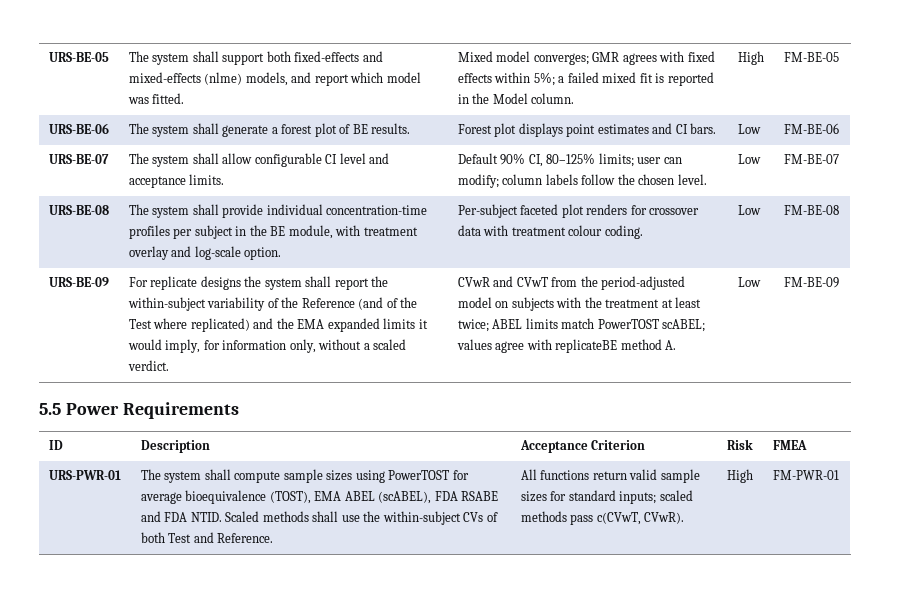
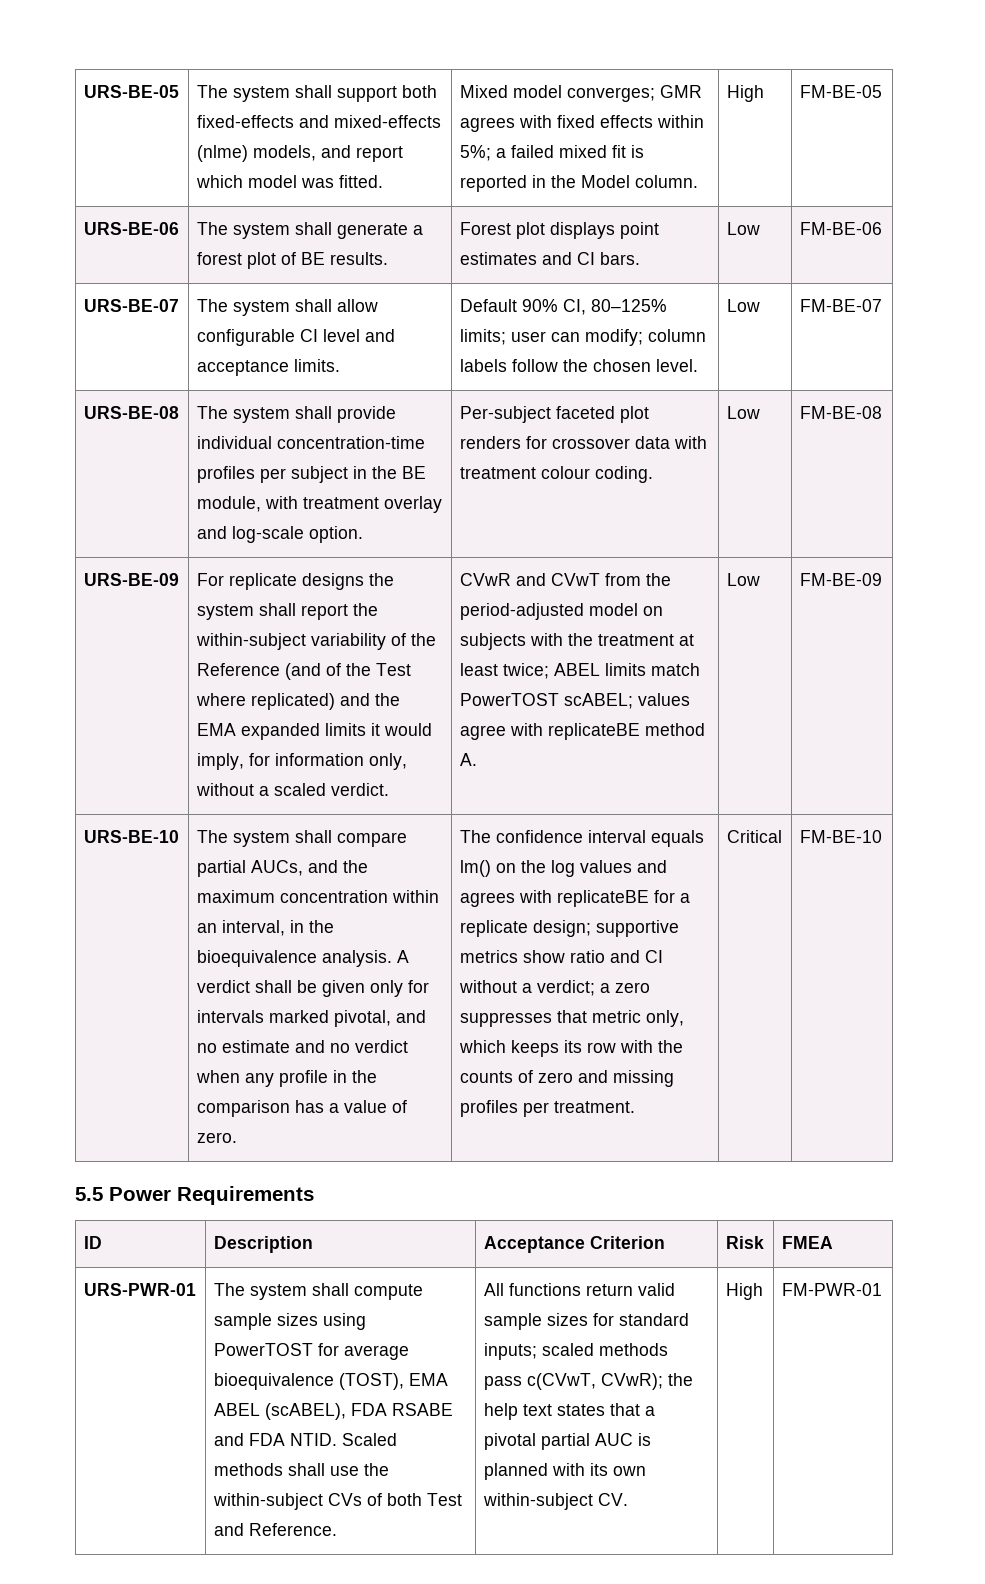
+ URS-BE-10 | The system shall compare partial AUCs, and the maximum concentration within an interval, in the bioequivalence analysis. A verdict shall be given only for intervals marked pivotal, and no estimate and no verdict when any profile in the comparison has a value of zero. | The confidence interval equals lm() on the log values and agrees with replicateBE for a replicate design; supportive metrics show ratio and CI without a verdict; a zero suppresses that metric only, which keeps its row with the counts of zero and missing profiles per treatment. | Critical | FM-BE-10
- All functions return valid sample sizes for standard inputs; scaled methods pass c(CVwT, CVwR).
+ All functions return valid sample sizes for standard inputs; scaled methods pass c(CVwT, CVwR); the help text states that a pivotal partial AUC is planned with its own within-subject CV.

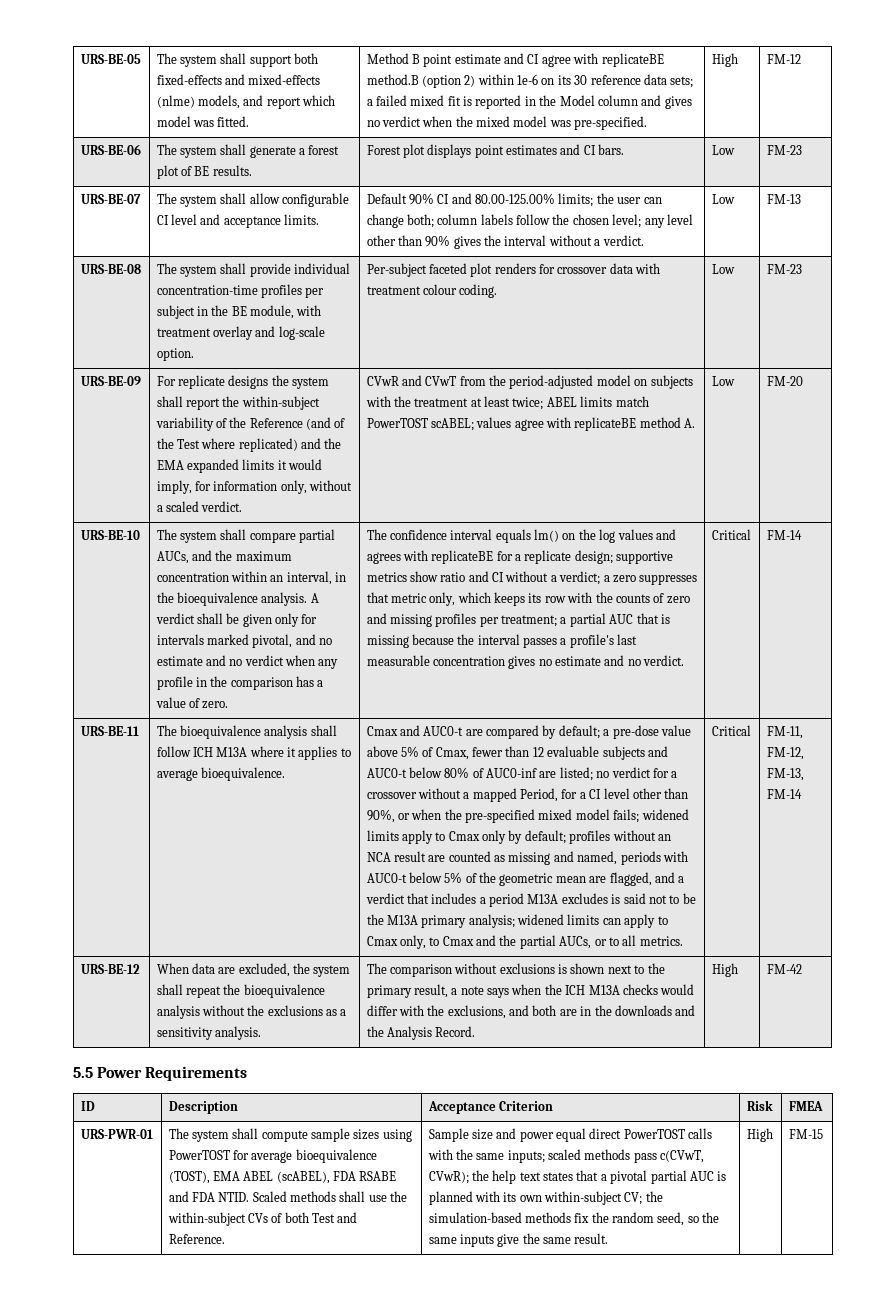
- Mixed model converges; GMR agrees with fixed effects within 5%; a failed mixed fit is reported in the Model column. | High | FM-BE-05
+ Method B point estimate and CI agree with replicateBE method.B (option 2) within 1e-6 on its 30 reference data sets; a failed mixed fit is reported in the Model column and gives no verdict when the mixed model was pre-specified. | High | FM-12
- URS-BE-06 | The system shall generate a forest plot of BE results. | Forest plot displays point estimates and CI bars. | Low | FM-BE-06
+ URS-BE-06 | The system shall generate a forest plot of BE results. | Forest plot displays point estimates and CI bars. | Low | FM-23
- Default 90% CI, 80–125% limits; user can modify; column labels follow the chosen level. | Low | FM-BE-07
+ Default 90% CI and 80.00-125.00% limits; the user can change both; column labels follow the chosen level; any level other than 90% gives the interval without a verdict. | Low | FM-13
- URS-BE-08 | The system shall provide individual concentration-time profiles per subject in the BE module, with treatment overlay and log-scale option. | Per-subject faceted plot renders for crossover data with treatment colour coding. | Low | FM-BE-08
+ URS-BE-08 | The system shall provide individual concentration-time profiles per subject in the BE module, with treatment overlay and log-scale option. | Per-subject faceted plot renders for crossover data with treatment colour coding. | Low | FM-23
- FM-BE-09
+ FM-20
- The confidence interval equals lm() on the log values and agrees with replicateBE for a replicate design; supportive metrics show ratio and CI without a verdict; a zero suppresses that metric only, which keeps its row with the counts of zero and missing profiles per treatment. | Critical | FM-BE-10
+ The confidence interval equals lm() on the log values and agrees with replicateBE for a replicate design; supportive metrics show ratio and CI without a verdict; a zero suppresses that metric only, which keeps its row with the counts of zero and missing profiles per treatment; a partial AUC that is missing because the interval passes a profile's last measurable concentration gives no estimate and no verdict. | Critical | FM-14
+ URS-BE-11 | The bioequivalence analysis shall follow ICH M13A where it applies to average bioequivalence. | Cmax and AUC0-t are compared by default; a pre-dose value above 5% of Cmax, fewer than 12 evaluable subjects and AUC0-t below 80% of AUC0-inf are listed; no verdict for a crossover without a mapped Period, for a CI level other than 90%, or when the pre-specified mixed model fails; widened limits apply to Cmax only by default; profiles without an NCA result are counted as missing and named, periods with AUC0-t below 5% of the geometric mean are flagged, and a verdict that includes a period M13A excludes is said not to be the M13A primary analysis; widened limits can apply to Cmax only, to Cmax and the partial AUCs, or to all metrics. | Critical | FM-11, FM-12, FM-13, FM-14
+ URS-BE-12 | When data are excluded, the system shall repeat the bioequivalence analysis without the exclusions as a sensitivity analysis. | The comparison without exclusions is shown next to the primary result, a note says when the ICH M13A checks would differ with the exclusions, and both are in the downloads and the Analysis Record. | High | FM-42
- All functions return valid sample sizes for standard inputs; scaled methods pass c(CVwT, CVwR); the help text states that a pivotal partial AUC is planned with its own within-subject CV. | High | FM-PWR-01
+ Sample size and power equal direct PowerTOST calls with the same inputs; scaled methods pass c(CVwT, CVwR); the help text states that a pivotal partial AUC is planned with its own within-subject CV; the simulation-based methods fix the random seed, so the same inputs give the same result. | High | FM-15

